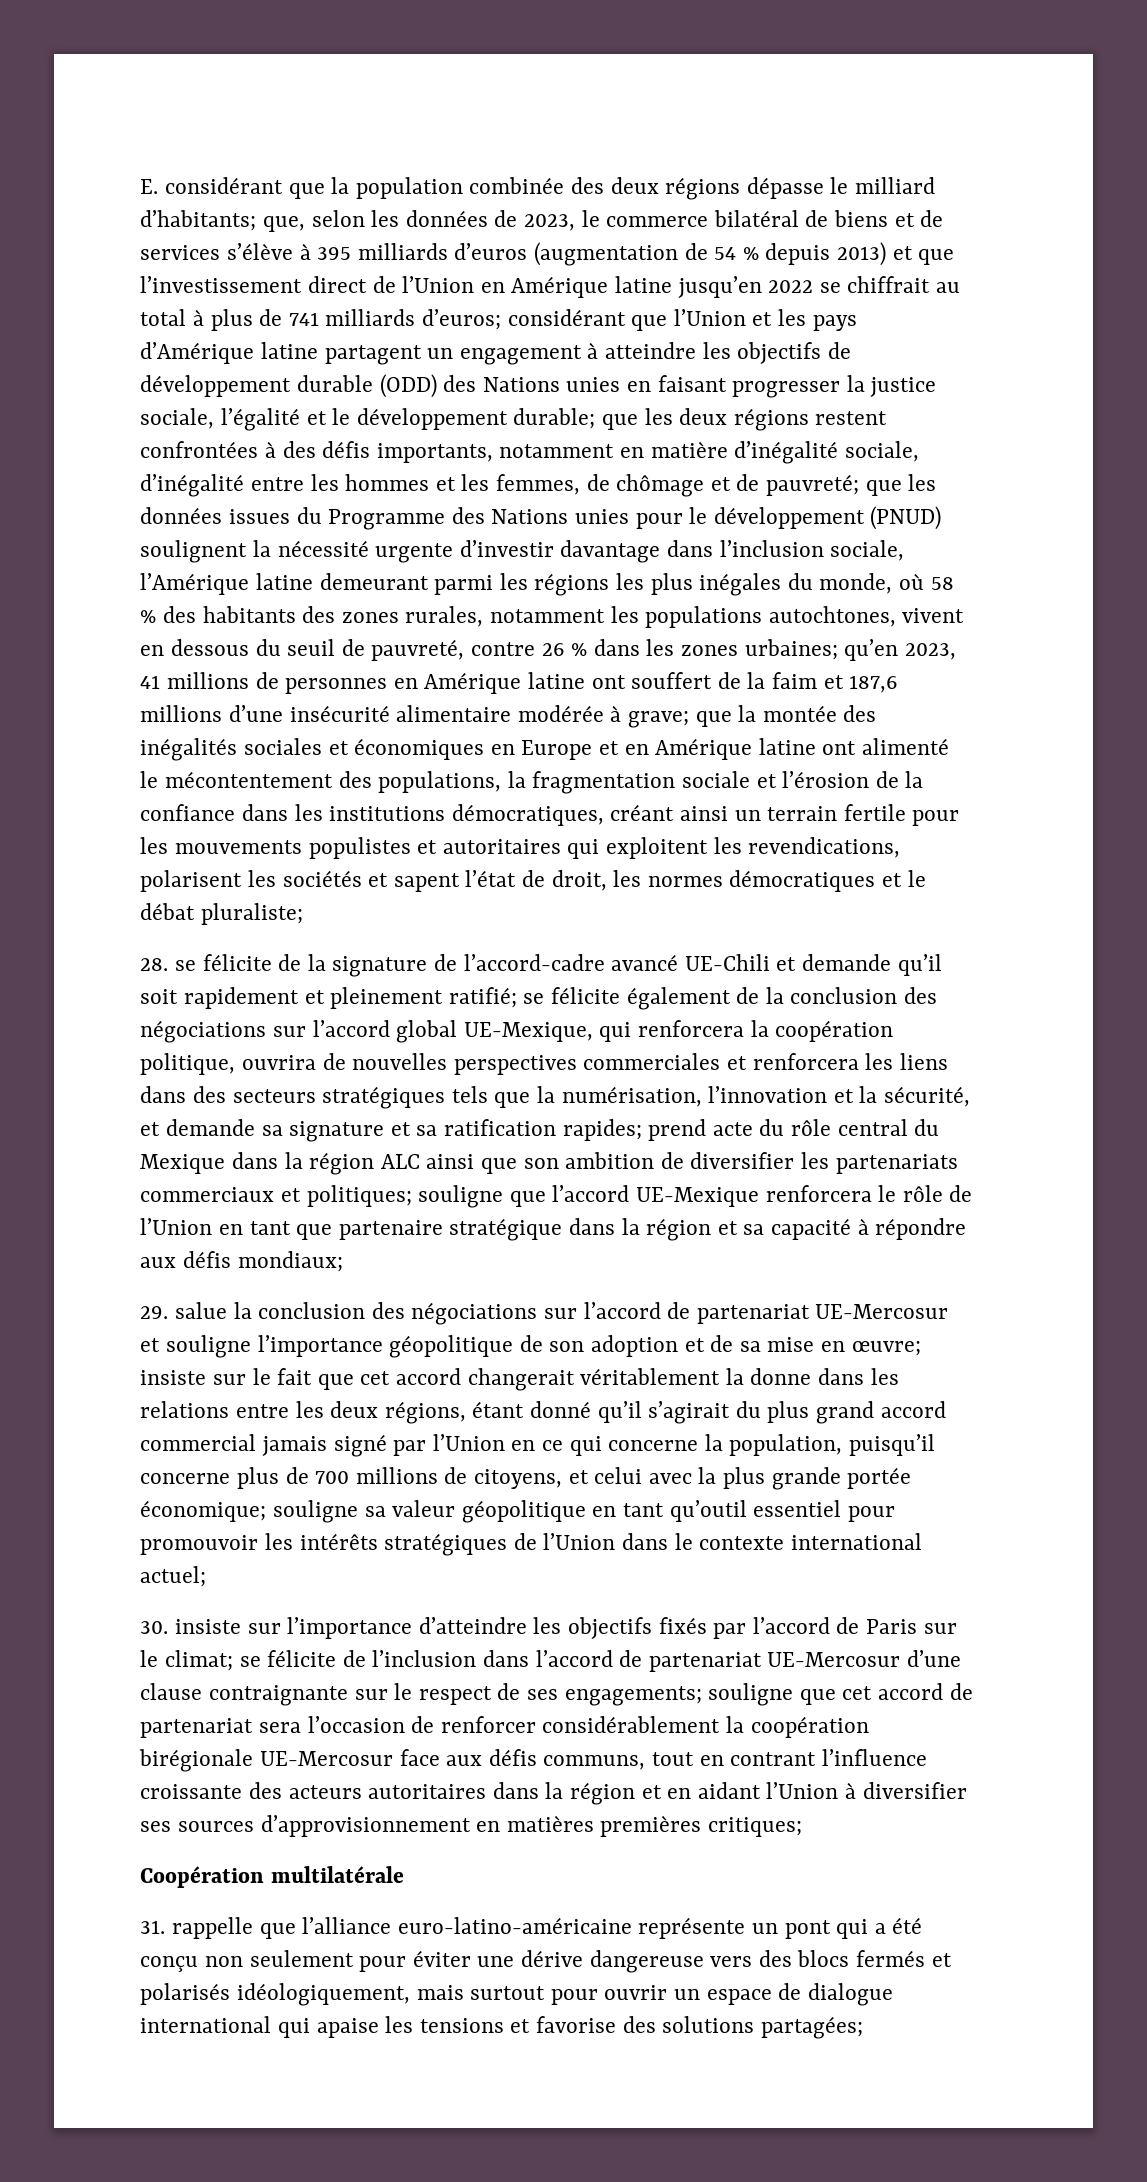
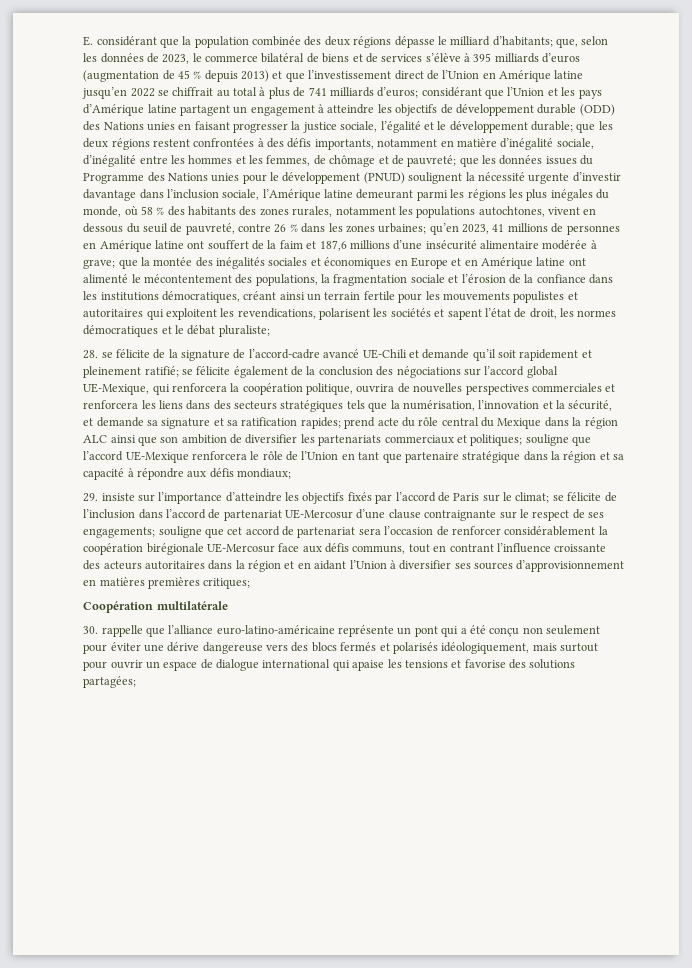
- que, selon les données de 2023, le commerce bilatéral de biens et de services s’élève à 395 milliards d’euros (augmentation de 54 % depuis 2013) et que l’investissement direct de l’Union en Amérique latine jusqu’en 2022 se chiffrait au total à plus de 741 milliards d’euros;
+ que, selon les données de 2023, le commerce bilatéral de biens et de services s’élève à 395 milliards d’euros (augmentation de 45 % depuis 2013) et que l’investissement direct de l’Union en Amérique latine jusqu’en 2022 se chiffrait au total à plus de 741 milliards d’euros;
- 29. salue la conclusion des négociations sur l’accord de partenariat UE-Mercosur et souligne l’importance géopolitique de son adoption et de sa mise en œuvre; insiste sur le fait que cet accord changerait véritablement la donne dans les relations entre les deux régions, étant donné qu’il s’agirait du plus grand accord commercial jamais signé par l’Union en ce qui concerne la population, puisqu’il concerne plus de 700 millions de citoyens, et celui avec la plus grande portée économique; souligne sa valeur géopolitique en tant qu’outil essentiel pour promouvoir les intérêts stratégiques de l’Union dans le contexte international actuel;
- 30. insiste sur l’importance d’atteindre les objectifs fixés par l’accord de Paris sur le climat;
+ 29. insiste sur l’importance d’atteindre les objectifs fixés par l’accord de Paris sur le climat;
- 31. rappelle que l’alliance euro-latino-américaine représente un pont qui a été conçu non seulement pour éviter une dérive dangereuse vers des blocs fermés et polarisés idéologiquement, mais surtout pour ouvrir un espace de dialogue international qui apaise les tensions et favorise des solutions partagées;
+ 30. rappelle que l’alliance euro-latino-américaine représente un pont qui a été conçu non seulement pour éviter une dérive dangereuse vers des blocs fermés et polarisés idéologiquement, mais surtout pour ouvrir un espace de dialogue international qui apaise les tensions et favorise des solutions partagées;

